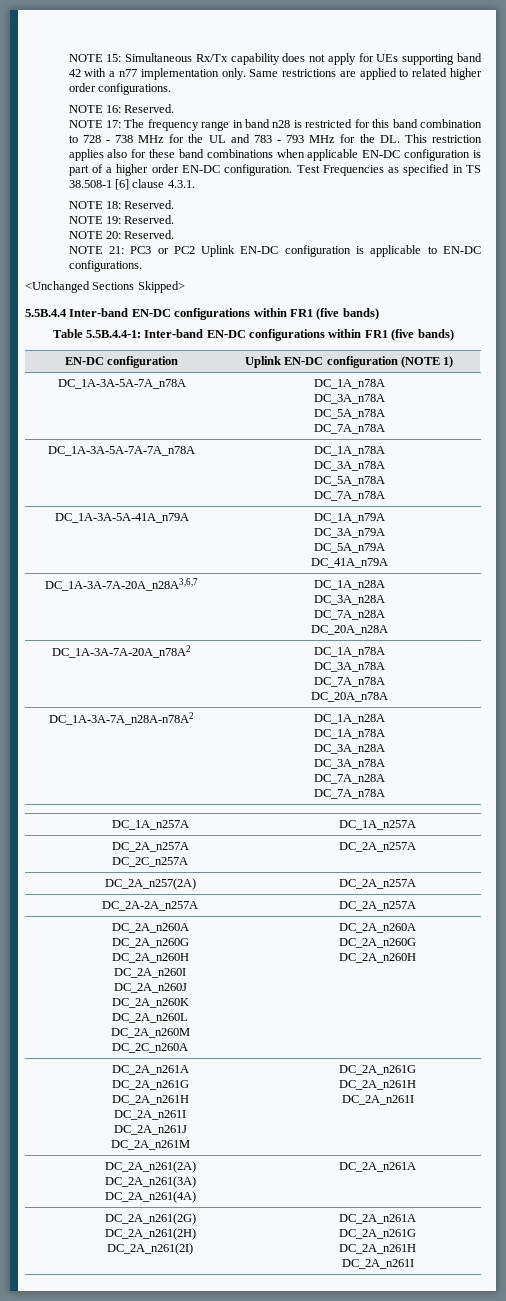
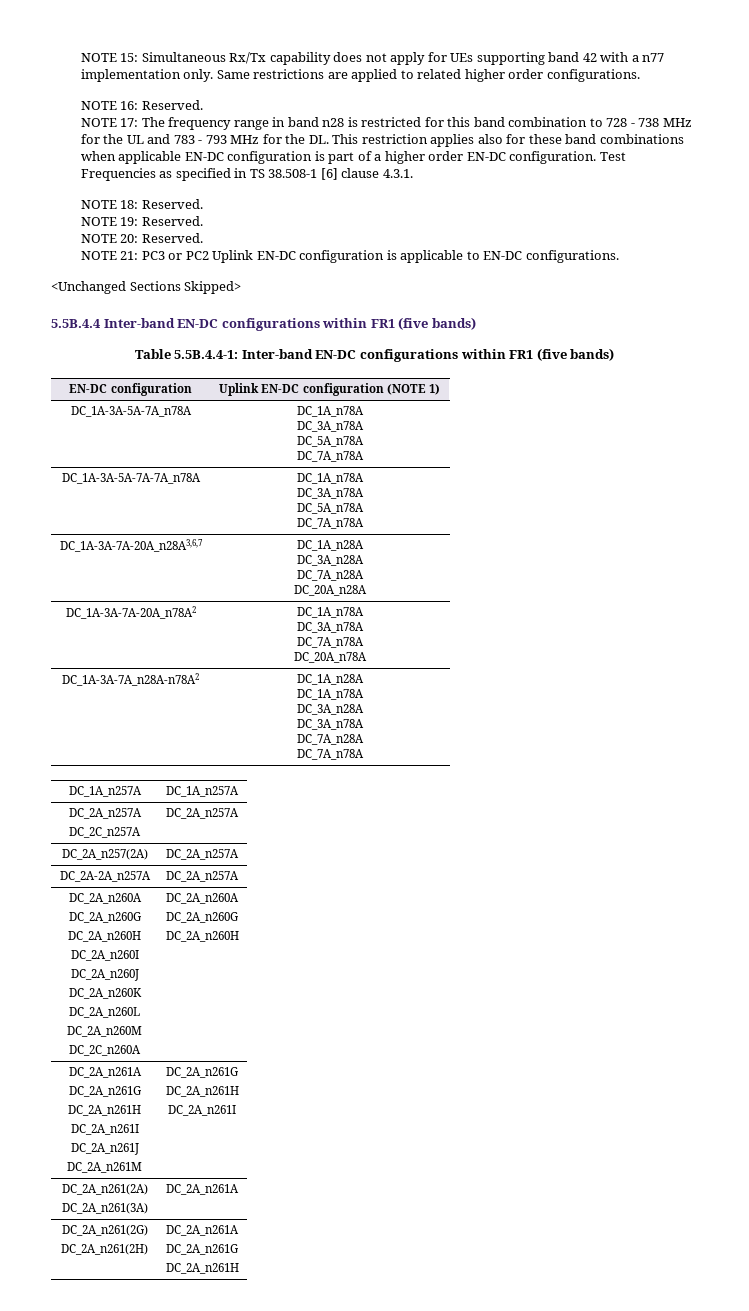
- DC_1A-3A-5A-41A_n79A | DC_1A_n79A
- DC_3A_n79A
- DC_5A_n79A
- DC_41A_n79A
  DC_2A_n261(2A)
- DC_2A_n261(3A)
- DC_2A_n261(4A) | DC_2A_n261A
+ DC_2A_n261(3A) | DC_2A_n261A
  DC_2A_n261(2G)
- DC_2A_n261(2H)
- DC_2A_n261(2I) | DC_2A_n261A
+ DC_2A_n261(2H) | DC_2A_n261A
  DC_2A_n261G
  DC_2A_n261H
- DC_2A_n261I

